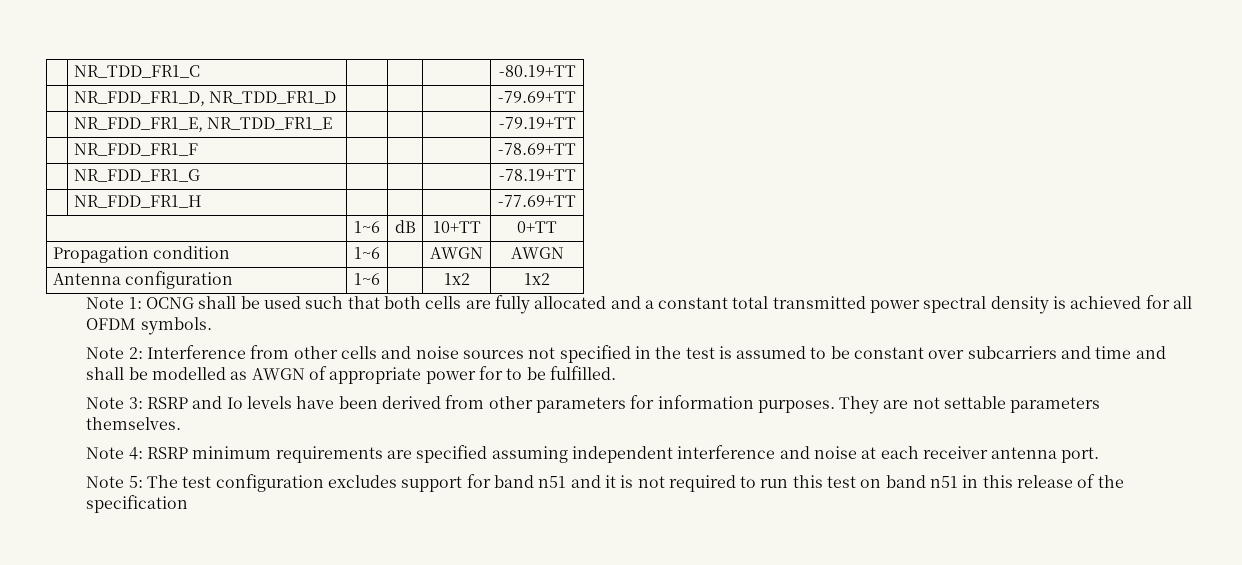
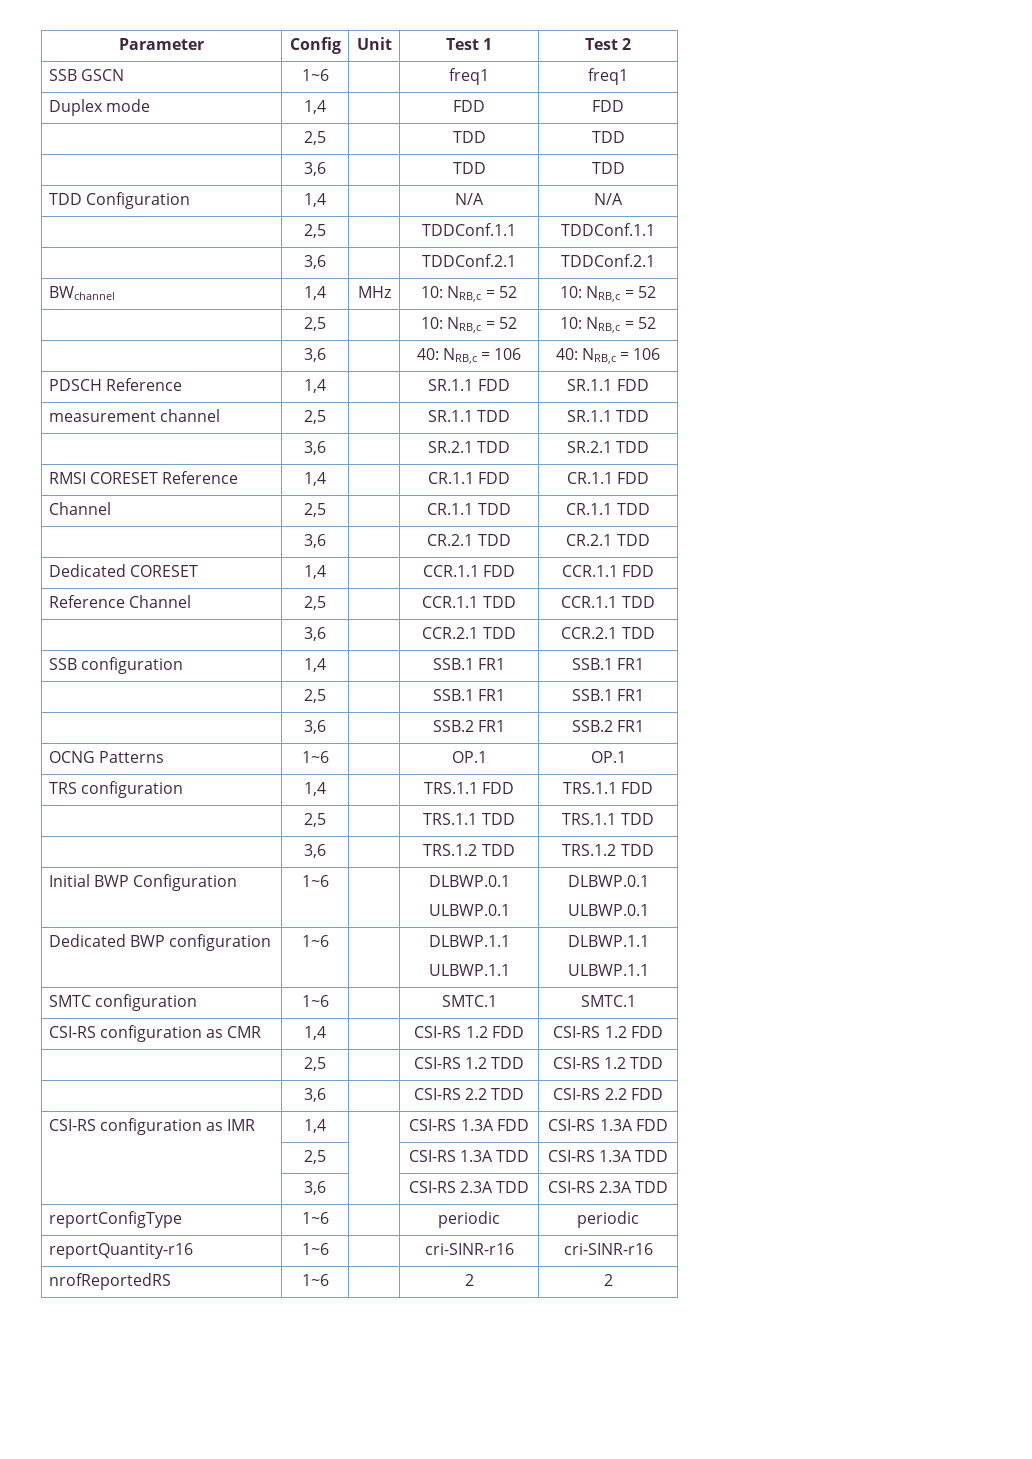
- | NR_TDD_FR1_C | | | | -80.19+TT
- | NR_FDD_FR1_D, NR_TDD_FR1_D | | | | -79.69+TT
- | NR_FDD_FR1_E, NR_TDD_FR1_E | | | | -79.19+TT
- | NR_FDD_FR1_F | | | | -78.69+TT
- | NR_FDD_FR1_G | | | | -78.19+TT
- | NR_FDD_FR1_H | | | | -77.69+TT
- | 1~6 | dB | 10+TT | 0+TT
- Propagation condition | 1~6 | | AWGN | AWGN
- Antenna configuration | 1~6 | | 1x2 | 1x2
- Note 1: OCNG shall be used such that both cells are fully allocated and a constant total transmitted power spectral density is achieved for all OFDM symbols.
- Note 2: Interference from other cells and noise sources not specified in the test is assumed to be constant over subcarriers and time and shall be modelled as AWGN of appropriate power for to be fulfilled.
- Note 3: RSRP and Io levels have been derived from other parameters for information purposes. They are not settable parameters themselves.
- Note 4: RSRP minimum requirements are specified assuming independent interference and noise at each receiver antenna port.
- Note 5: The test configuration excludes support for band n51 and it is not required to run this test on band n51 in this release of the specification
+ Parameter | Config | Unit | Test 1 | Test 2
+ SSB GSCN | 1~6 | | freq1 | freq1
+ Duplex mode | 1,4 | | FDD | FDD
+ | 2,5 | | TDD | TDD
+ | 3,6 | | TDD | TDD
+ TDD Configuration | 1,4 | | N/A | N/A
+ | 2,5 | | TDDConf.1.1 | TDDConf.1.1
+ | 3,6 | | TDDConf.2.1 | TDDConf.2.1
+ BWchannel | 1,4 | MHz | 10: NRB,c = 52 | 10: NRB,c = 52
+ | 2,5 | | 10: NRB,c = 52 | 10: NRB,c = 52
+ | 3,6 | | 40: NRB,c = 106 | 40: NRB,c = 106
+ PDSCH Reference | 1,4 | | SR.1.1 FDD | SR.1.1 FDD
+ measurement channel | 2,5 | | SR.1.1 TDD | SR.1.1 TDD
+ | 3,6 | | SR.2.1 TDD | SR.2.1 TDD
+ RMSI CORESET Reference | 1,4 | | CR.1.1 FDD | CR.1.1 FDD
+ Channel | 2,5 | | CR.1.1 TDD | CR.1.1 TDD
+ | 3,6 | | CR.2.1 TDD | CR.2.1 TDD
+ Dedicated CORESET | 1,4 | | CCR.1.1 FDD | CCR.1.1 FDD
+ Reference Channel | 2,5 | | CCR.1.1 TDD | CCR.1.1 TDD
+ | 3,6 | | CCR.2.1 TDD | CCR.2.1 TDD
+ SSB configuration | 1,4 | | SSB.1 FR1 | SSB.1 FR1
+ | 2,5 | | SSB.1 FR1 | SSB.1 FR1
+ | 3,6 | | SSB.2 FR1 | SSB.2 FR1
+ OCNG Patterns | 1~6 | | OP.1 | OP.1
+ TRS configuration | 1,4 | | TRS.1.1 FDD | TRS.1.1 FDD
+ | 2,5 | | TRS.1.1 TDD | TRS.1.1 TDD
+ | 3,6 | | TRS.1.2 TDD | TRS.1.2 TDD
+ Initial BWP Configuration | 1~6 | | DLBWP.0.1
+ ULBWP.0.1 | DLBWP.0.1
+ ULBWP.0.1
+ Dedicated BWP configuration | 1~6 | | DLBWP.1.1
+ ULBWP.1.1 | DLBWP.1.1
+ ULBWP.1.1
+ SMTC configuration | 1~6 | | SMTC.1 | SMTC.1
+ CSI-RS configuration as CMR | 1,4 | | CSI-RS 1.2 FDD | CSI-RS 1.2 FDD
+ | 2,5 | | CSI-RS 1.2 TDD | CSI-RS 1.2 TDD
+ | 3,6 | | CSI-RS 2.2 TDD | CSI-RS 2.2 FDD
+ CSI-RS configuration as IMR | 1,4 | | CSI-RS 1.3A FDD | CSI-RS 1.3A FDD
+ | 2,5 | | CSI-RS 1.3A TDD | CSI-RS 1.3A TDD
+ | 3,6 | | CSI-RS 2.3A TDD | CSI-RS 2.3A TDD
+ reportConfigType | 1~6 | | periodic | periodic
+ reportQuantity-r16 | 1~6 | | cri-SINR-r16 | cri-SINR-r16
+ nrofReportedRS | 1~6 | | 2 | 2

